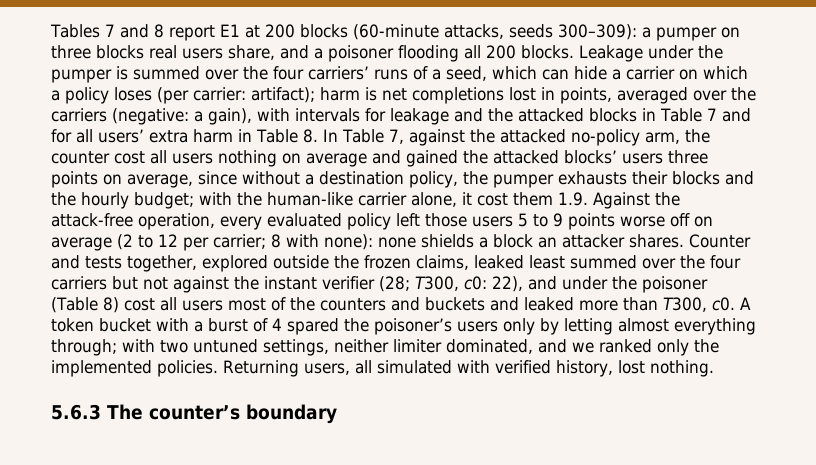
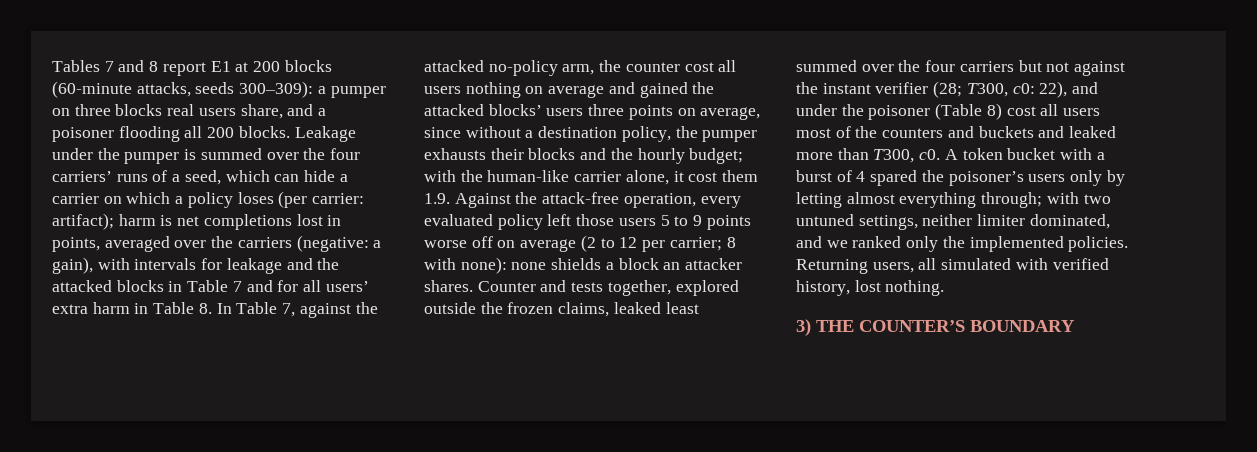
- 5.6.3 The counter’s boundary
+ 3) THE COUNTER’S BOUNDARY

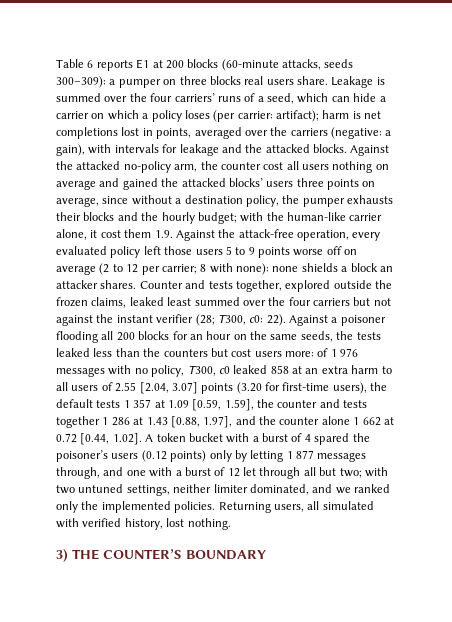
- Tables 7 and 8 report E1 at 200 blocks (60-minute attacks, seeds 300–309):
+ Table 6 reports E1 at 200 blocks (60-minute attacks, seeds 300–309):
- a pumper on three blocks real users share, and a poisoner flooding all 200 blocks. Leakage under the pumper is summed over the four carriers’ runs of a seed, which can hide a carrier on which a policy loses (per carrier:
+ a pumper on three blocks real users share. Leakage is summed over the four carriers’ runs of a seed, which can hide a carrier on which a policy loses (per carrier:
- a gain), with intervals for leakage and the attacked blocks in Table 7 and for all users’ extra harm in Table 8. In Table 7, against the attacked no-policy arm, the counter cost all users nothing on average and gained the attacked blocks’ users three points on average, since without a destination policy, the pumper exhausts their blocks and the hourly budget;
+ a gain), with intervals for leakage and the attacked blocks. Against the attacked no-policy arm, the counter cost all users nothing on average and gained the attacked blocks’ users three points on average, since without a destination policy, the pumper exhausts their blocks and the hourly budget;
- Counter and tests together, explored outside the frozen claims, leaked least summed over the four carriers but not against the instant verifier (28; T300, c0: 22), and under the poisoner (Table 8) cost all users most of the counters and buckets and leaked more than T300, c0. A token bucket with a burst of 4 spared the poisoner’s users only by letting almost everything through; with two untuned settings, neither limiter dominated, and we ranked only the implemented policies.
+ Counter and tests together, explored outside the frozen claims, leaked least summed over the four carriers but not against the instant verifier (28; T300, c0: 22). Against a poisoner flooding all 200 blocks for an hour on the same seeds, the tests leaked less than the counters but cost users more: of 1 976 messages with no policy, T300, c0 leaked 858 at an extra harm to all users of 2.55 [2.04, 3.07] points (3.20 for first-time users), the default tests 1 357 at 1.09 [0.59, 1.59], the counter and tests together 1 286 at 1.43 [0.88, 1.97], and the counter alone 1 662 at 0.72 [0.44, 1.02]. A token bucket with a burst of 4 spared the poisoner’s users (0.12 points) only by letting 1 877 messages through, and one with a burst of 12 let through all but two; with two untuned settings, neither limiter dominated, and we ranked only the implemented policies.

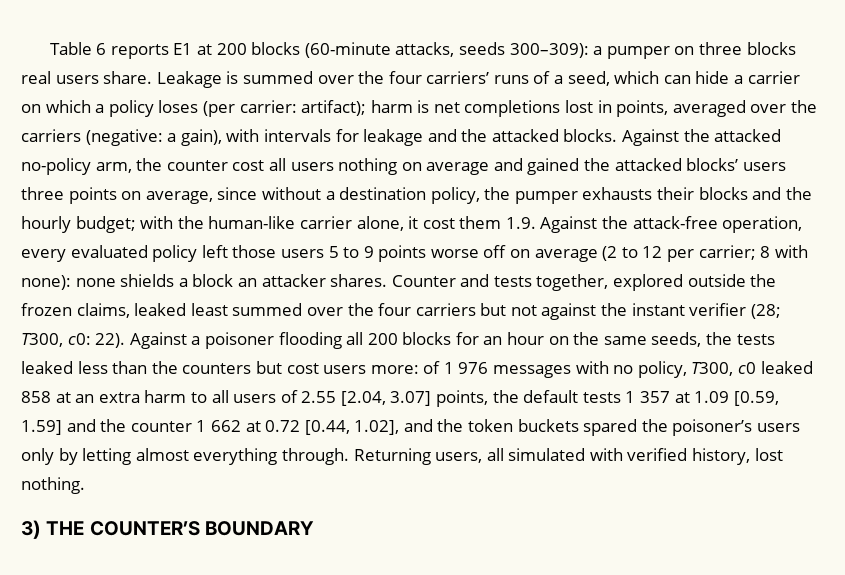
- of 1 976 messages with no policy, T300, c0 leaked 858 at an extra harm to all users of 2.55 [2.04, 3.07] points (3.20 for first-time users), the default tests 1 357 at 1.09 [0.59, 1.59], the counter and tests together 1 286 at 1.43 [0.88, 1.97], and the counter alone 1 662 at 0.72 [0.44, 1.02]. A token bucket with a burst of 4 spared the poisoner’s users (0.12 points) only by letting 1 877 messages through, and one with a burst of 12 let through all but two; with two untuned settings, neither limiter dominated, and we ranked only the implemented policies.
+ of 1 976 messages with no policy, T300, c0 leaked 858 at an extra harm to all users of 2.55 [2.04, 3.07] points, the default tests 1 357 at 1.09 [0.59, 1.59] and the counter 1 662 at 0.72 [0.44, 1.02], and the token buckets spared the poisoner’s users only by letting almost everything through.

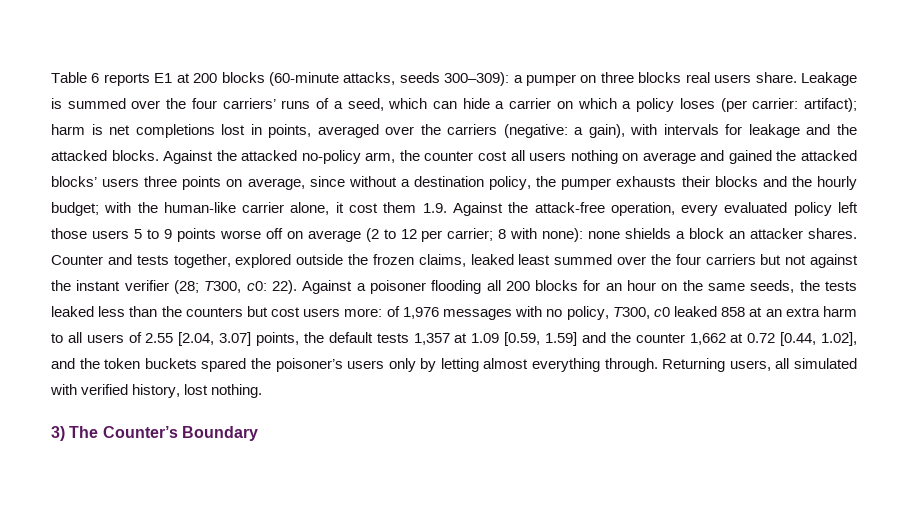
- of 1 976 messages with no policy, T300, c0 leaked 858 at an extra harm to all users of 2.55 [2.04, 3.07] points, the default tests 1 357 at 1.09 [0.59, 1.59] and the counter 1 662 at 0.72 [0.44, 1.02], and the token buckets spared the poisoner’s users only by letting almost everything through.
+ of 1,976 messages with no policy, T300, c0 leaked 858 at an extra harm to all users of 2.55 [2.04, 3.07] points, the default tests 1,357 at 1.09 [0.59, 1.59] and the counter 1,662 at 0.72 [0.44, 1.02], and the token buckets spared the poisoner’s users only by letting almost everything through.
- 3) THE COUNTER’S BOUNDARY
+ 3) The Counter’s Boundary

